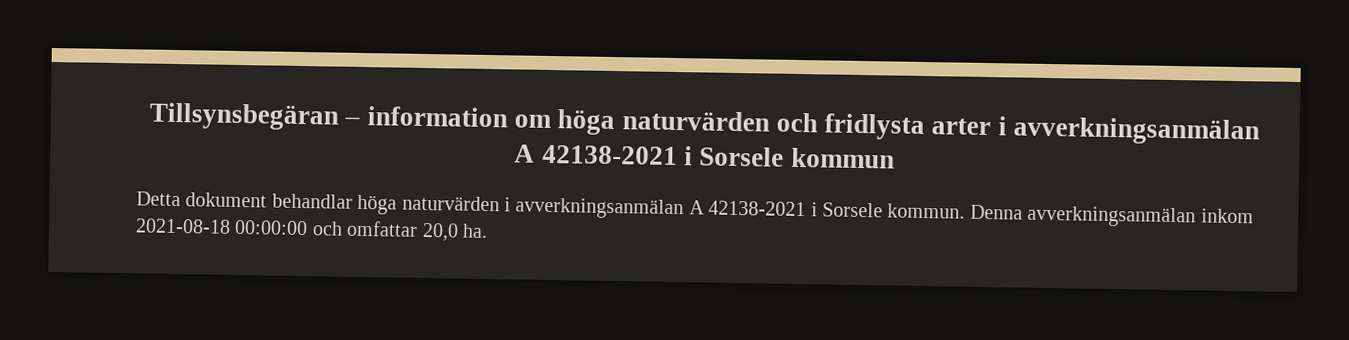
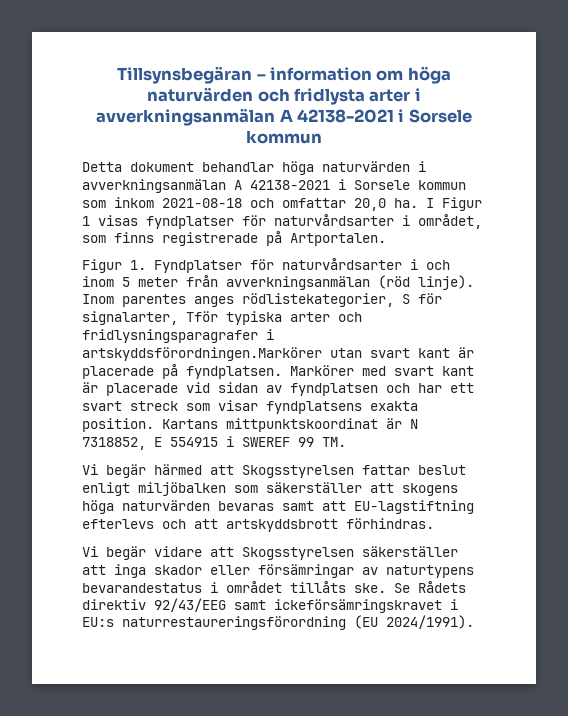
- Detta dokument behandlar höga naturvärden i avverkningsanmälan A 42138-2021 i Sorsele kommun. Denna avverkningsanmälan inkom 2021-08-18 00:00:00 och omfattar 20,0 ha.
+ Detta dokument behandlar höga naturvärden i avverkningsanmälan A 42138-2021 i Sorsele kommun som inkom 2021-08-18 och omfattar 20,0 ha.
+ I Figur 1 visas fyndplatser för naturvårdsarter i området, som finns registrerade på Artportalen.
+ Figur 1. Fyndplatser för naturvårdsarter i och inom 5 meter från avverkningsanmälan (röd linje). Inom parentes anges rödlistekategorier, S för signalarter, Tför typiska arter och fridlysningsparagrafer i artskyddsförordningen.Markörer utan svart kant är placerade på fyndplatsen. Markörer med svart kant är placerade vid sidan av fyndplatsen och har ett svart streck som visar fyndplatsens exakta position. Kartans mittpunktskoordinat är N 7318852, E 554915 i SWEREF 99 TM.
+ Vi begär härmed att Skogsstyrelsen fattar beslut enligt miljöbalken som säkerställer att skogens höga naturvärden bevaras samt att EU-lagstiftning efterlevs och att artskyddsbrott förhindras.
+ Vi begär vidare att Skogsstyrelsen säkerställer att inga skador eller försämringar av naturtypens bevarandestatus i området tillåts ske. Se Rådets direktiv 92/43/EEG samt ickeförsämringskravet i EU:s naturrestaureringsförordning (EU 2024/1991).

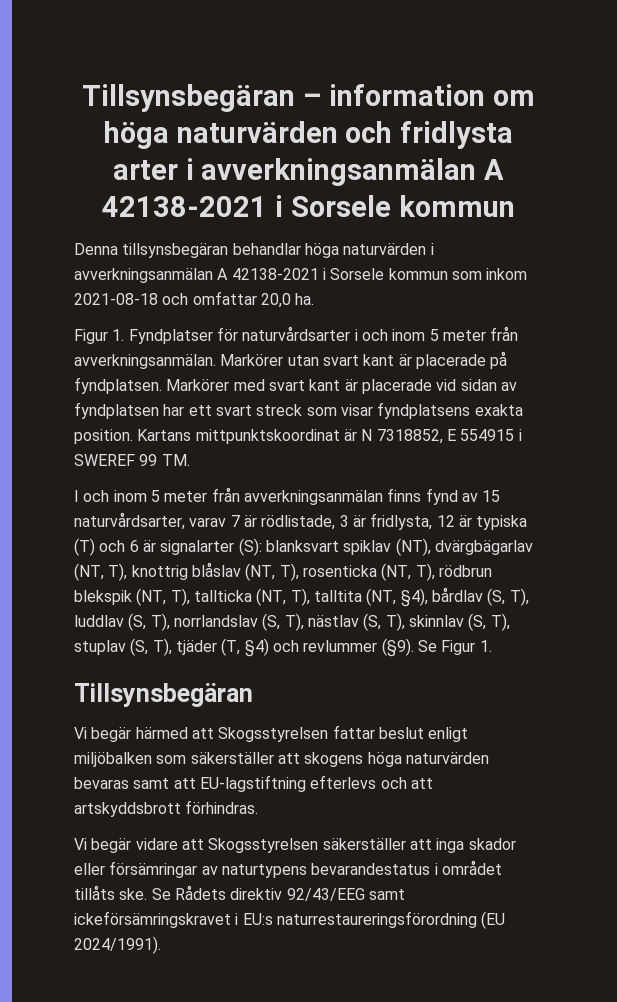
- Detta dokument behandlar höga naturvärden i avverkningsanmälan A 42138-2021 i Sorsele kommun som inkom 2021-08-18 och omfattar 20,0 ha. I Figur 1 visas fyndplatser för naturvårdsarter i området, som finns registrerade på Artportalen.
+ Denna tillsynsbegäran behandlar höga naturvärden i avverkningsanmälan A 42138-2021 i Sorsele kommun som inkom 2021-08-18 och omfattar 20,0 ha.
- Figur 1. Fyndplatser för naturvårdsarter i och inom 5 meter från avverkningsanmälan (röd linje). Inom parentes anges rödlistekategorier, S för signalarter, Tför typiska arter och fridlysningsparagrafer i artskyddsförordningen.Markörer utan svart kant är placerade på fyndplatsen.
+ Figur 1. Fyndplatser för naturvårdsarter i och inom 5 meter från avverkningsanmälan. Markörer utan svart kant är placerade på fyndplatsen.
- Markörer med svart kant är placerade vid sidan av fyndplatsen och har ett svart streck som visar fyndplatsens exakta position.
+ Markörer med svart kant är placerade vid sidan av fyndplatsen har ett svart streck som visar fyndplatsens exakta position.
+ I och inom 5 meter från avverkningsanmälan finns fynd av 15 naturvårdsarter, varav 7 är rödlistade, 3 är fridlysta, 12 är typiska (T) och 6 är signalarter (S): blanksvart spiklav (NT), dvärgbägarlav (NT, T), knottrig blåslav (NT, T), rosenticka (NT, T), rödbrun blekspik (NT, T), tallticka (NT, T), talltita (NT, §4), bårdlav (S, T), luddlav (S, T), norrlandslav (S, T), nästlav (S, T), skinnlav (S, T), stuplav (S, T), tjäder (T, §4) och revlummer (§9). Se Figur 1.
+ Tillsynsbegäran

